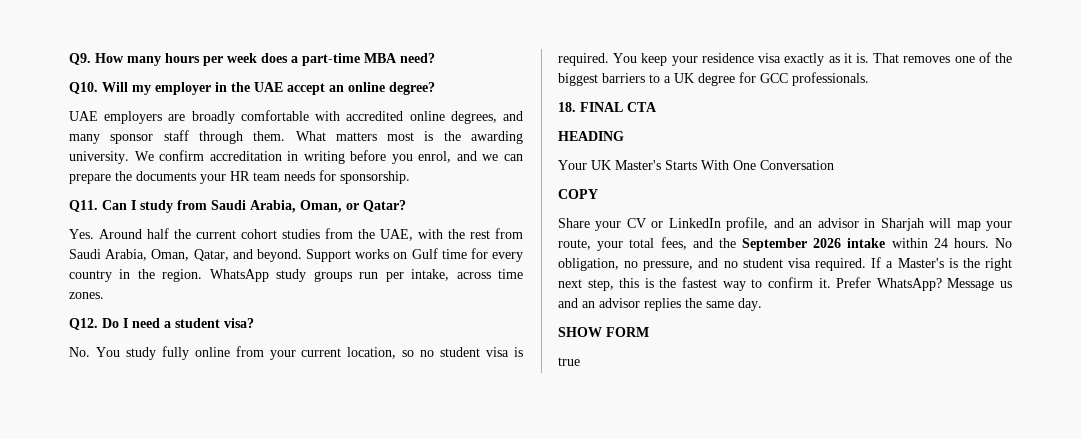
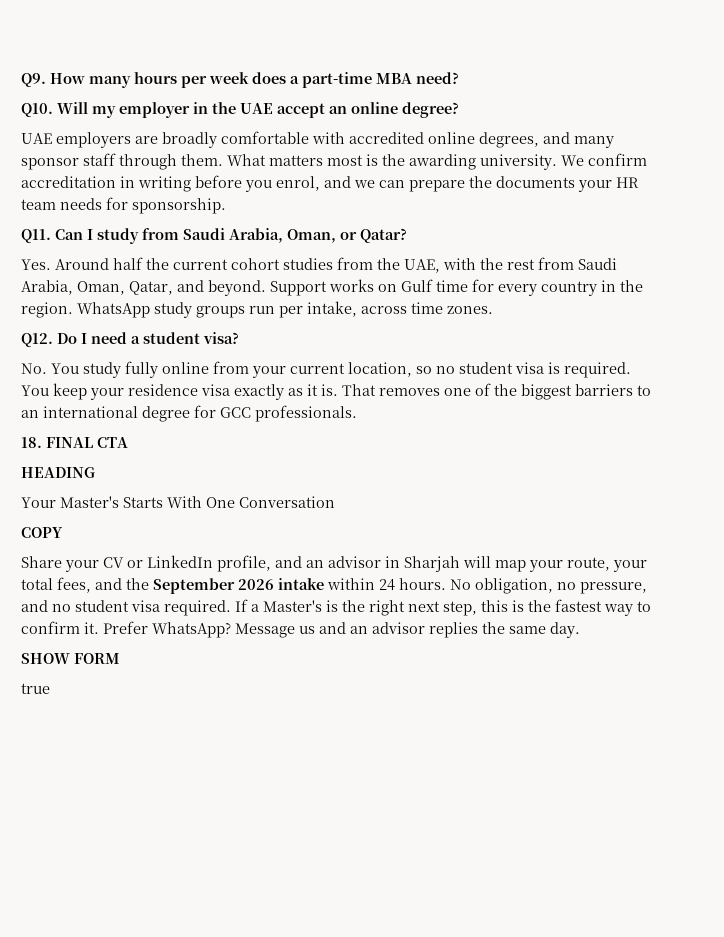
- That removes one of the biggest barriers to a UK degree for GCC professionals.
+ That removes one of the biggest barriers to an international degree for GCC professionals.
- Your UK Master's Starts With One Conversation
+ Your Master's Starts With One Conversation

